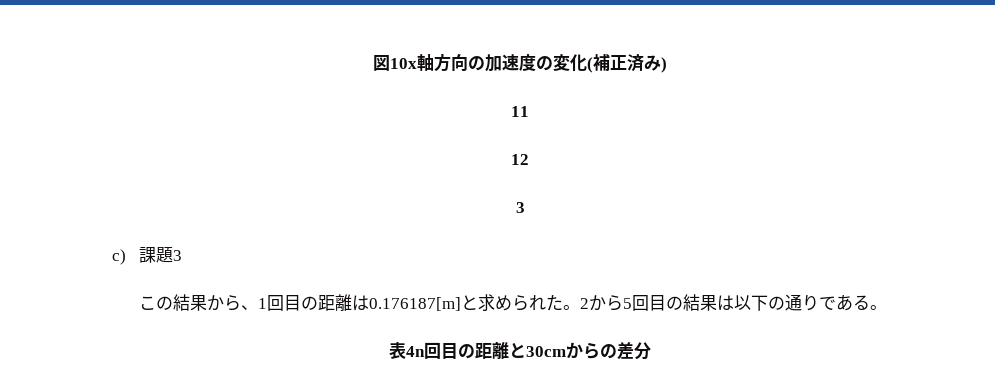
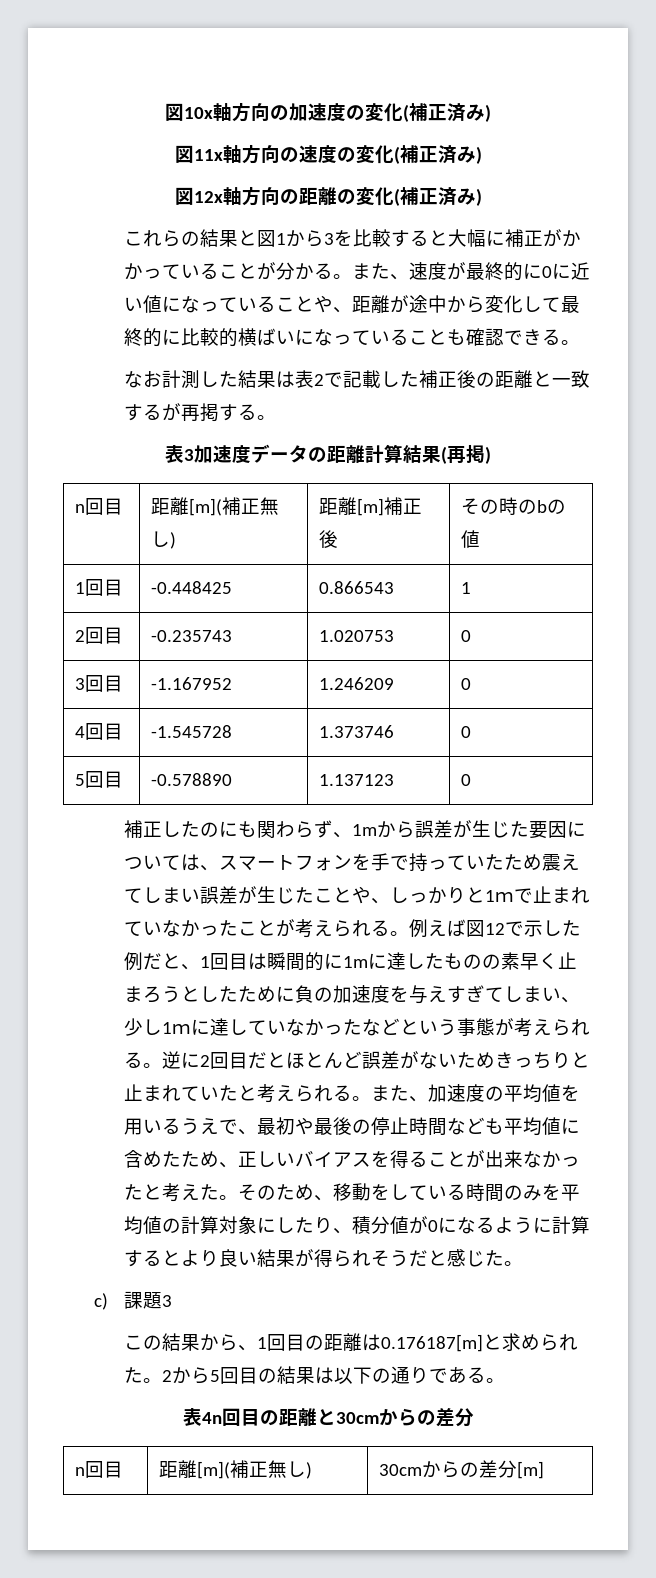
- 11
- 12
- 3
+ 図11x軸方向の速度の変化(補正済み)
+ 図12x軸方向の距離の変化(補正済み)
+ これらの結果と図1から3を比較すると大幅に補正がかかっていることが分かる。また、速度が最終的に0に近い値になっていることや、距離が途中から変化して最終的に比較的横ばいになっていることも確認できる。
+ なお計測した結果は表2で記載した補正後の距離と一致するが再掲する。
+ 表3加速度データの距離計算結果(再掲)
+ n回目 | 距離[m](補正無し) | 距離[m]補正後 | その時のbの値
+ 1回目 | -0.448425 | 0.866543 | 1
+ 2回目 | -0.235743 | 1.020753 | 0
+ 3回目 | -1.167952 | 1.246209 | 0
+ 4回目 | -1.545728 | 1.373746 | 0
+ 5回目 | -0.578890 | 1.137123 | 0
+ 補正したのにも関わらず、1mから誤差が生じた要因については、スマートフォンを手で持っていたため震えてしまい誤差が生じたことや、しっかりと1ｍで止まれていなかったことが考えられる。例えば図12で示した例だと、1回目は瞬間的に1mに達したものの素早く止まろうとしたために負の加速度を与えすぎてしまい、少し1ｍに達していなかったなどという事態が考えられる。逆に2回目だとほとんど誤差がないためきっちりと止まれていたと考えられる。また、加速度の平均値を用いるうえで、最初や最後の停止時間なども平均値に含めたため、正しいバイアスを得ることが出来なかったと考えた。そのため、移動をしている時間のみを平均値の計算対象にしたり、積分値が0になるように計算するとより良い結果が得られそうだと感じた。
+ n回目 | 距離[m](補正無し) | 30cmからの差分[m]

